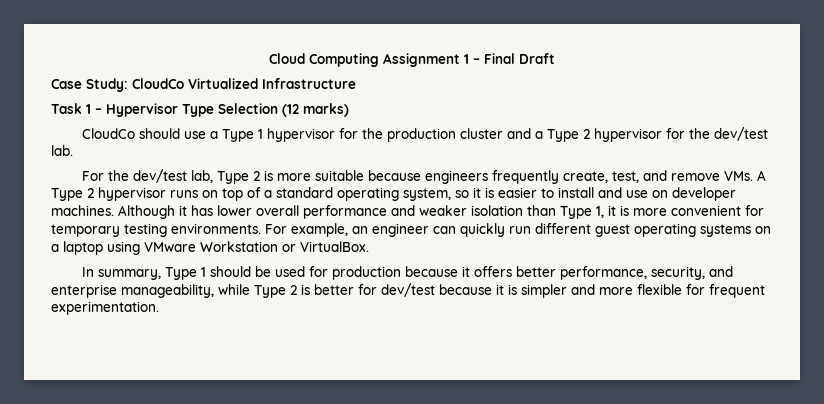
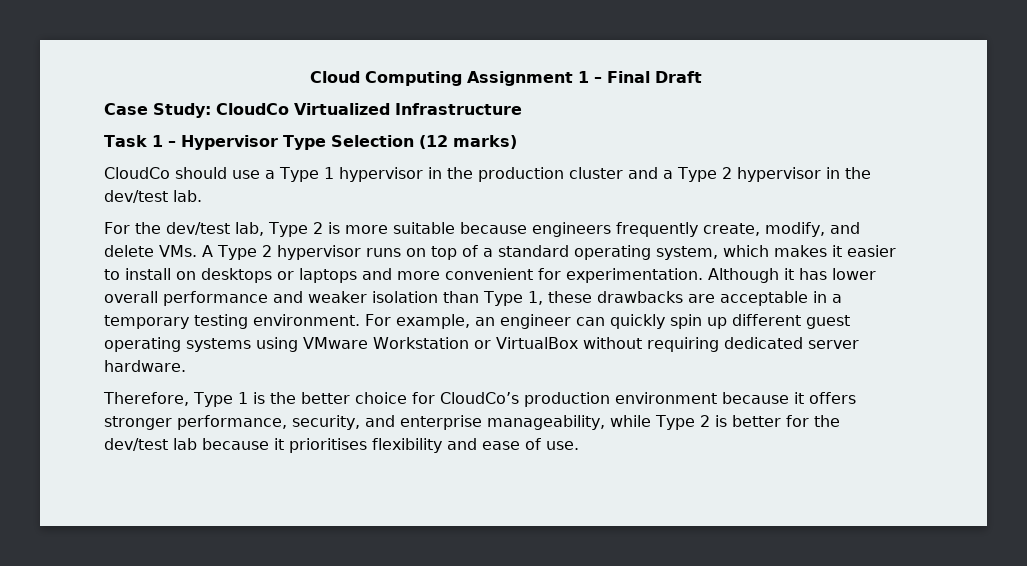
- CloudCo should use a Type 1 hypervisor for the production cluster and a Type 2 hypervisor for the dev/test lab.
+ CloudCo should use a Type 1 hypervisor in the production cluster and a Type 2 hypervisor in the dev/test lab.
- For the dev/test lab, Type 2 is more suitable because engineers frequently create, test, and remove VMs. A Type 2 hypervisor runs on top of a standard operating system, so it is easier to install and use on developer machines.
+ For the dev/test lab, Type 2 is more suitable because engineers frequently create, modify, and delete VMs. A Type 2 hypervisor runs on top of a standard operating system, which makes it easier to install on desktops or laptops and more convenient for experimentation.
- Although it has lower overall performance and weaker isolation than Type 1, it is more convenient for temporary testing environments.
+ Although it has lower overall performance and weaker isolation than Type 1, these drawbacks are acceptable in a temporary testing environment.
- For example, an engineer can quickly run different guest operating systems on a laptop using VMware Workstation or VirtualBox.
- In summary, Type 1 should be used for production because it offers better performance, security, and enterprise manageability, while Type 2 is better for dev/test because it is simpler and more flexible for frequent experimentation.
+ For example, an engineer can quickly spin up different guest operating systems using VMware Workstation or VirtualBox without requiring dedicated server hardware.
+ Therefore, Type 1 is the better choice for CloudCo’s production environment because it offers stronger performance, security, and enterprise manageability, while Type 2 is better for the dev/test lab because it prioritises flexibility and ease of use.

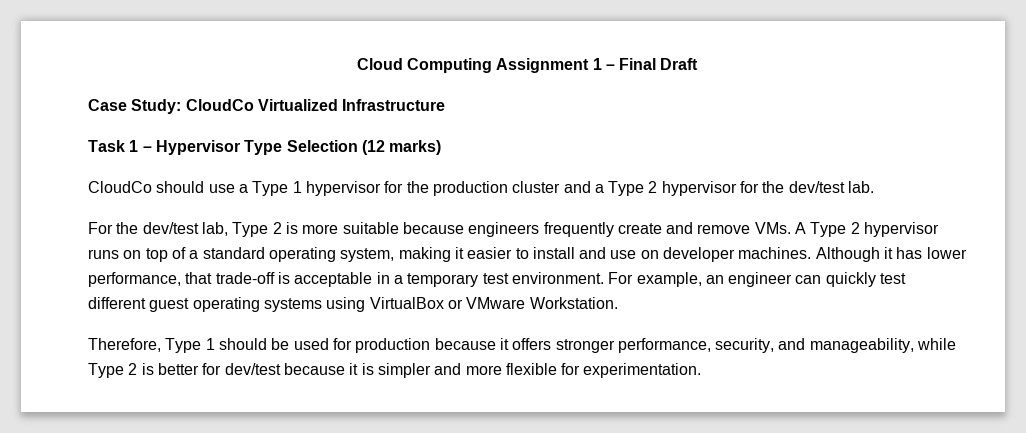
- CloudCo should use a Type 1 hypervisor in the production cluster and a Type 2 hypervisor in the dev/test lab.
+ CloudCo should use a Type 1 hypervisor for the production cluster and a Type 2 hypervisor for the dev/test lab.
- For the dev/test lab, Type 2 is more suitable because engineers frequently create, modify, and delete VMs. A Type 2 hypervisor runs on top of a standard operating system, which makes it easier to install on desktops or laptops and more convenient for experimentation. Although it has lower overall performance and weaker isolation than Type 1, these drawbacks are acceptable in a temporary testing environment.
+ For the dev/test lab, Type 2 is more suitable because engineers frequently create and remove VMs. A Type 2 hypervisor runs on top of a standard operating system, making it easier to install and use on developer machines. Although it has lower performance, that trade-off is acceptable in a temporary test environment.
- For example, an engineer can quickly spin up different guest operating systems using VMware Workstation or VirtualBox without requiring dedicated server hardware.
- Therefore, Type 1 is the better choice for CloudCo’s production environment because it offers stronger performance, security, and enterprise manageability, while Type 2 is better for the dev/test lab because it prioritises flexibility and ease of use.
+ For example, an engineer can quickly test different guest operating systems using VirtualBox or VMware Workstation.
+ Therefore, Type 1 should be used for production because it offers stronger performance, security, and manageability, while Type 2 is better for dev/test because it is simpler and more flexible for experimentation.

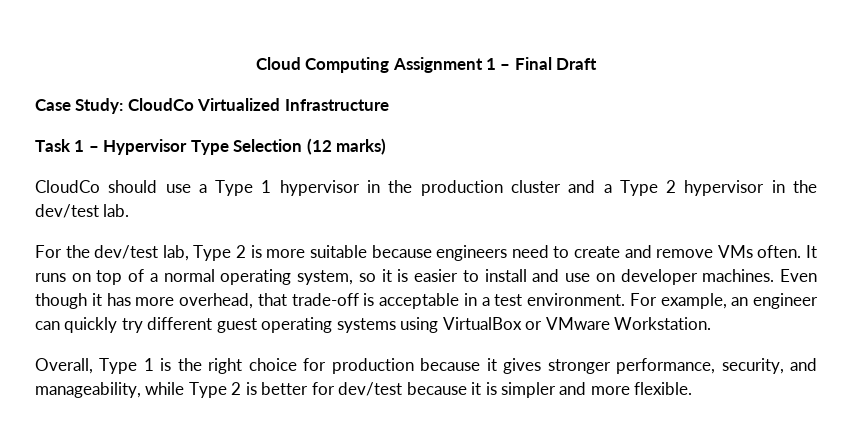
- CloudCo should use a Type 1 hypervisor for the production cluster and a Type 2 hypervisor for the dev/test lab.
+ CloudCo should use a Type 1 hypervisor in the production cluster and a Type 2 hypervisor in the dev/test lab.
- For the dev/test lab, Type 2 is more suitable because engineers frequently create and remove VMs. A Type 2 hypervisor runs on top of a standard operating system, making it easier to install and use on developer machines.
+ For the dev/test lab, Type 2 is more suitable because engineers need to create and remove VMs often. It runs on top of a normal operating system, so it is easier to install and use on developer machines.
- Although it has lower performance, that trade-off is acceptable in a temporary test environment.
+ Even though it has more overhead, that trade-off is acceptable in a test environment.
- For example, an engineer can quickly test different guest operating systems using VirtualBox or VMware Workstation.
+ For example, an engineer can quickly try different guest operating systems using VirtualBox or VMware Workstation.
- Therefore, Type 1 should be used for production because it offers stronger performance, security, and manageability, while Type 2 is better for dev/test because it is simpler and more flexible for experimentation.
+ Overall, Type 1 is the right choice for production because it gives stronger performance, security, and manageability, while Type 2 is better for dev/test because it is simpler and more flexible.

